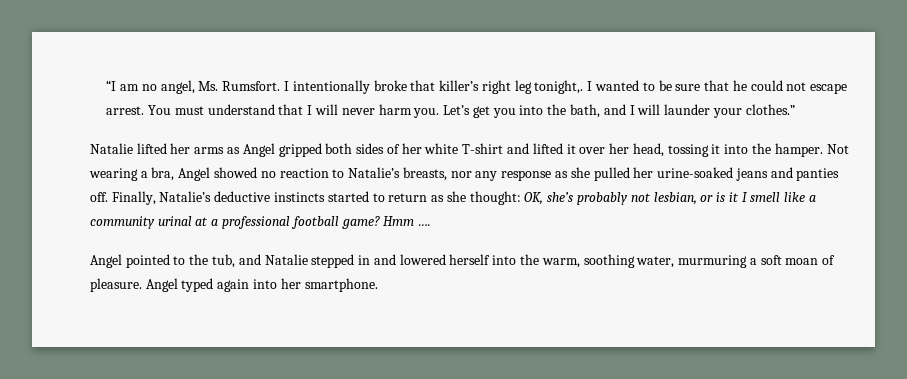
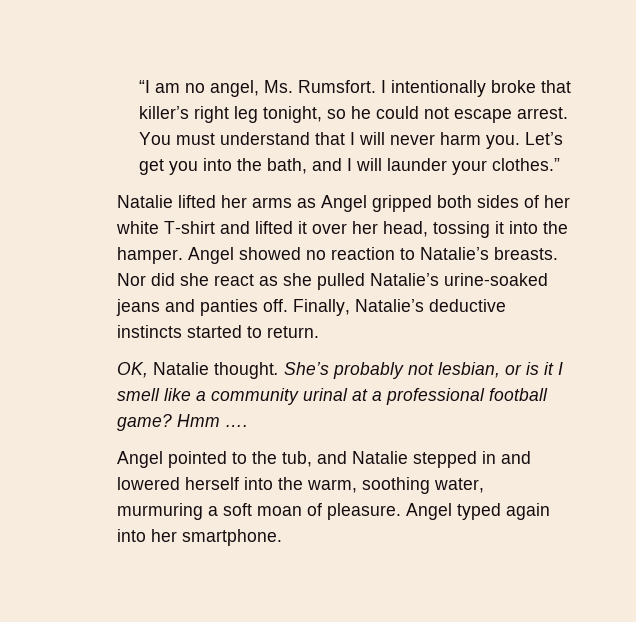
- I intentionally broke that killer’s right leg tonight,. I wanted to be sure that he could not escape arrest.
+ I intentionally broke that killer’s right leg tonight, so he could not escape arrest.
- Not wearing a bra, Angel showed no reaction to Natalie’s breasts, nor any response as she pulled her urine-soaked jeans and panties off.
+ Angel showed no reaction to Natalie’s breasts. Nor did she react as she pulled Natalie’s urine-soaked jeans and panties off.
- Finally, Natalie’s deductive instincts started to return as she thought: OK, she’s probably not lesbian, or is it I smell like a community urinal at a professional football game?
+ Finally, Natalie’s deductive instincts started to return.
+ OK, Natalie thought. She’s probably not lesbian, or is it I smell like a community urinal at a professional football game?

